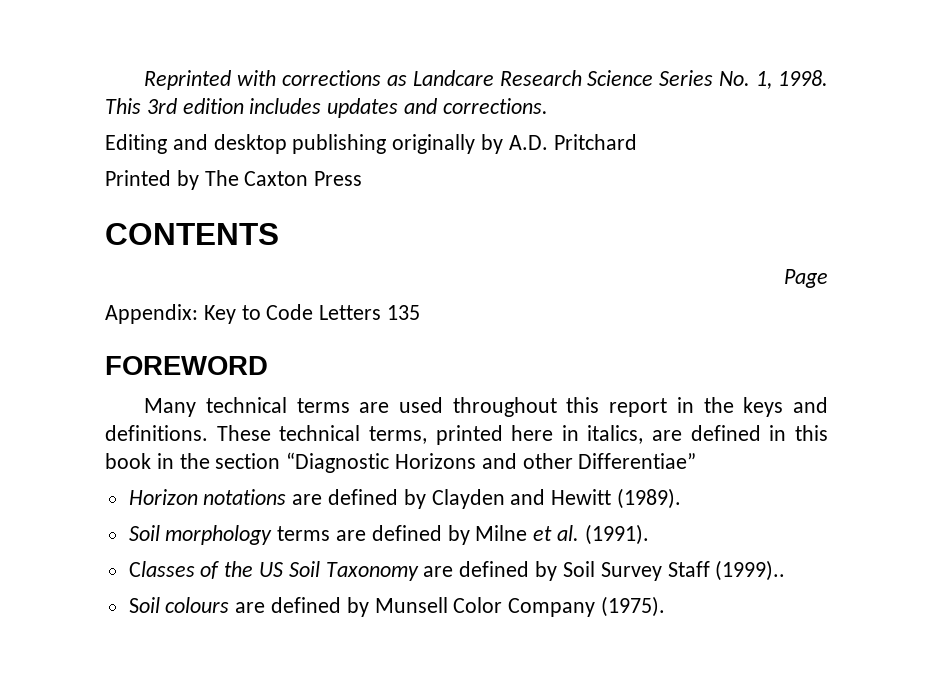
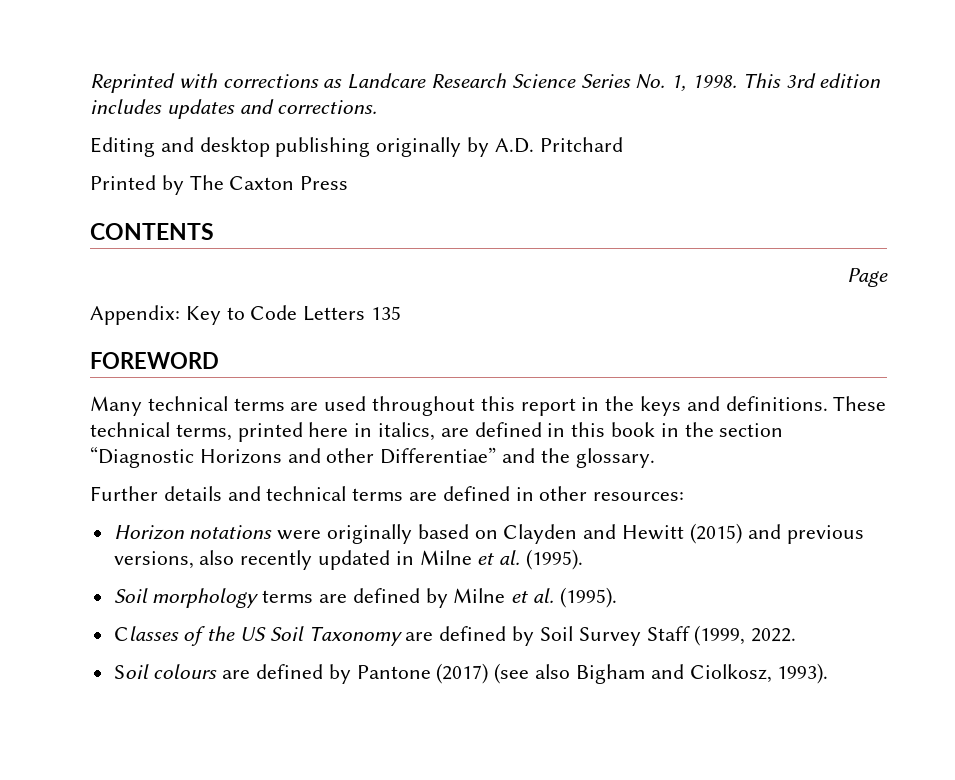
- These technical terms, printed here in italics, are defined in this book in the section “Diagnostic Horizons and other Differentiae”
- Horizon notations are defined by Clayden and Hewitt (1989).
+ These technical terms, printed here in italics, are defined in this book in the section “Diagnostic Horizons and other Differentiae” and the glossary.
+ Further details and technical terms are defined in other resources:
+ Horizon notations were originally based on Clayden and Hewitt (2015) and previous versions, also recently updated in Milne et al. (1995).
- Soil morphology terms are defined by Milne et al. (1991).
+ Soil morphology terms are defined by Milne et al. (1995).
- Classes of the US Soil Taxonomy are defined by Soil Survey Staff (1999)..
+ Classes of the US Soil Taxonomy are defined by Soil Survey Staff (1999, 2022.
- Soil colours are defined by Munsell Color Company (1975).
+ Soil colours are defined by Pantone (2017) (see also Bigham and Ciolkosz, 1993).

